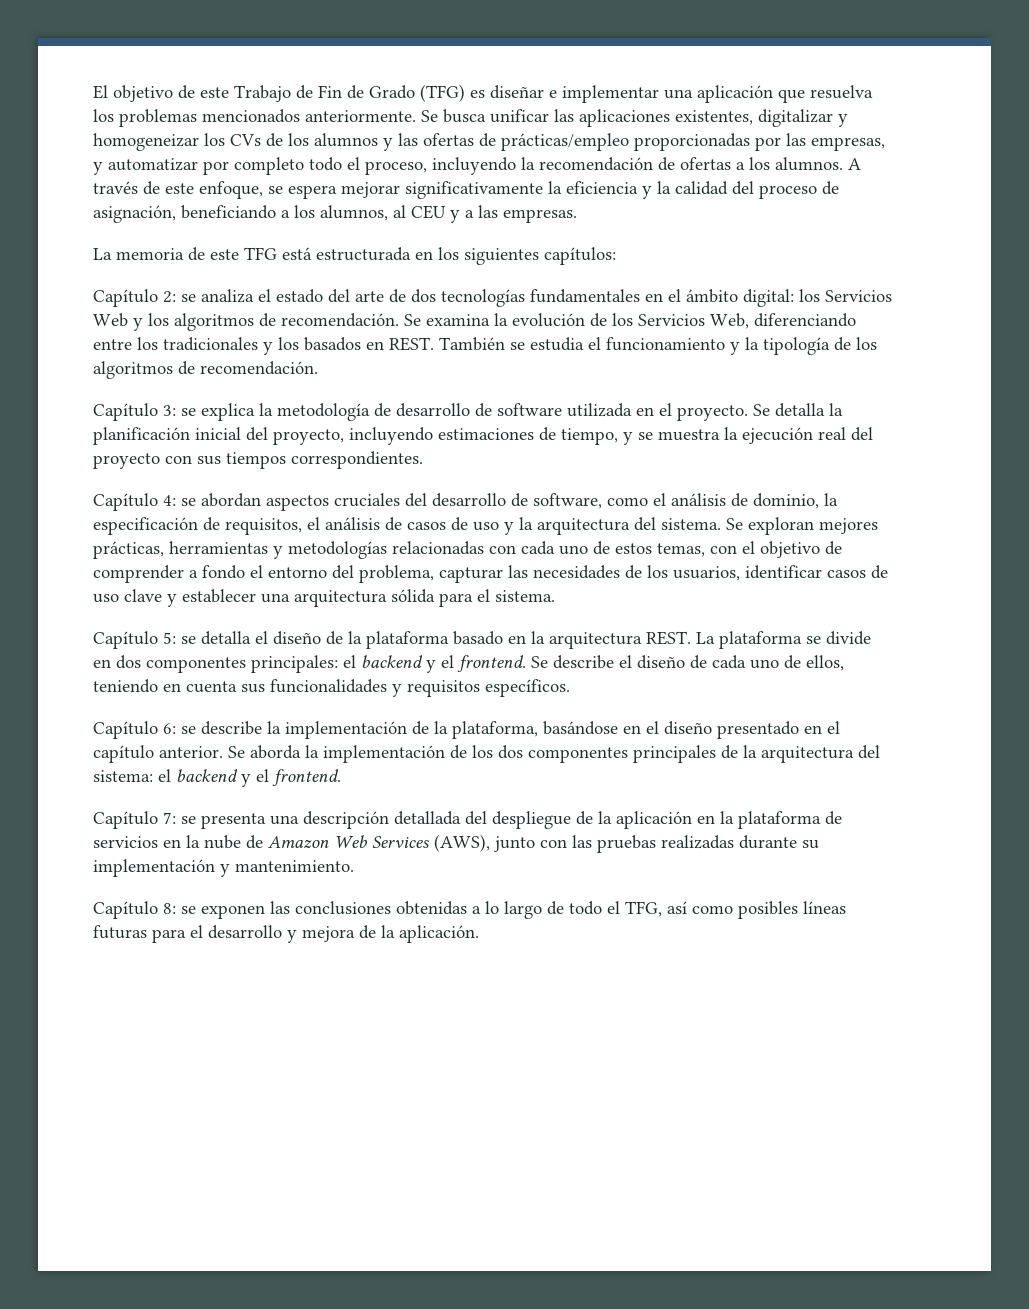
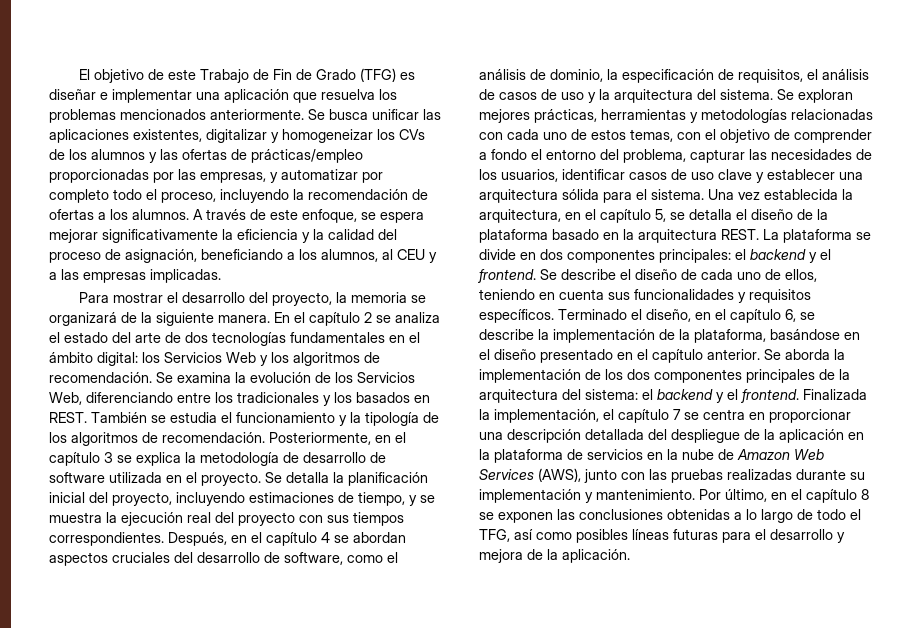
- A través de este enfoque, se espera mejorar significativamente la eficiencia y la calidad del proceso de asignación, beneficiando a los alumnos, al CEU y a las empresas.
- La memoria de este TFG está estructurada en los siguientes capítulos:
- Capítulo 2: se analiza el estado del arte de dos tecnologías fundamentales en el ámbito digital: los Servicios Web y los algoritmos de recomendación.
+ A través de este enfoque, se espera mejorar significativamente la eficiencia y la calidad del proceso de asignación, beneficiando a los alumnos, al CEU y a las empresas implicadas.
+ Para mostrar el desarrollo del proyecto, la memoria se organizará de la siguiente manera. En el capítulo 2 se analiza el estado del arte de dos tecnologías fundamentales en el ámbito digital: los Servicios Web y los algoritmos de recomendación.
- También se estudia el funcionamiento y la tipología de los algoritmos de recomendación.
- Capítulo 3: se explica la metodología de desarrollo de software utilizada en el proyecto.
+ También se estudia el funcionamiento y la tipología de los algoritmos de recomendación. Posteriormente, en el capítulo 3 se explica la metodología de desarrollo de software utilizada en el proyecto.
- Se detalla la planificación inicial del proyecto, incluyendo estimaciones de tiempo, y se muestra la ejecución real del proyecto con sus tiempos correspondientes.
- Capítulo 4: se abordan aspectos cruciales del desarrollo de software, como el análisis de dominio, la especificación de requisitos, el análisis de casos de uso y la arquitectura del sistema.
+ Se detalla la planificación inicial del proyecto, incluyendo estimaciones de tiempo, y se muestra la ejecución real del proyecto con sus tiempos correspondientes. Después, en el capítulo 4 se abordan aspectos cruciales del desarrollo de software, como el análisis de dominio, la especificación de requisitos, el análisis de casos de uso y la arquitectura del sistema.
- Se exploran mejores prácticas, herramientas y metodologías relacionadas con cada uno de estos temas, con el objetivo de comprender a fondo el entorno del problema, capturar las necesidades de los usuarios, identificar casos de uso clave y establecer una arquitectura sólida para el sistema.
- Capítulo 5: se detalla el diseño de la plataforma basado en la arquitectura REST.
+ Se exploran mejores prácticas, herramientas y metodologías relacionadas con cada uno de estos temas, con el objetivo de comprender a fondo el entorno del problema, capturar las necesidades de los usuarios, identificar casos de uso clave y establecer una arquitectura sólida para el sistema. Una vez establecida la arquitectura, en el capítulo 5, se detalla el diseño de la plataforma basado en la arquitectura REST.
- Se describe el diseño de cada uno de ellos, teniendo en cuenta sus funcionalidades y requisitos específicos.
- Capítulo 6: se describe la implementación de la plataforma, basándose en el diseño presentado en el capítulo anterior.
+ Se describe el diseño de cada uno de ellos, teniendo en cuenta sus funcionalidades y requisitos específicos. Terminado el diseño, en el capítulo 6, se describe la implementación de la plataforma, basándose en el diseño presentado en el capítulo anterior.
- Se aborda la implementación de los dos componentes principales de la arquitectura del sistema: el backend y el frontend.
- Capítulo 7: se presenta una descripción detallada del despliegue de la aplicación en la plataforma de servicios en la nube de Amazon Web Services (AWS), junto con las pruebas realizadas durante su implementación y mantenimiento.
- Capítulo 8: se exponen las conclusiones obtenidas a lo largo de todo el TFG, así como posibles líneas futuras para el desarrollo y mejora de la aplicación.
+ Se aborda la implementación de los dos componentes principales de la arquitectura del sistema: el backend y el frontend. Finalizada la implementación, el capítulo 7 se centra en proporcionar una descripción detallada del despliegue de la aplicación en la plataforma de servicios en la nube de Amazon Web Services (AWS), junto con las pruebas realizadas durante su implementación y mantenimiento. Por último, en el capítulo 8 se exponen las conclusiones obtenidas a lo largo de todo el TFG, así como posibles líneas futuras para el desarrollo y mejora de la aplicación.

